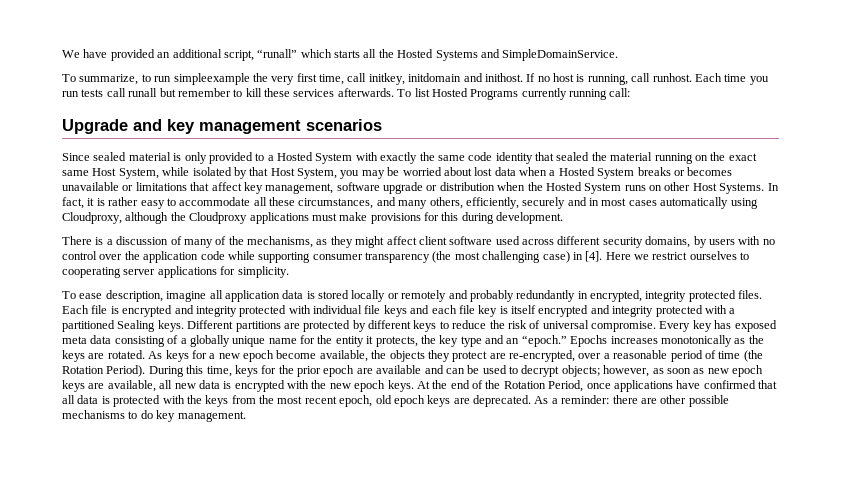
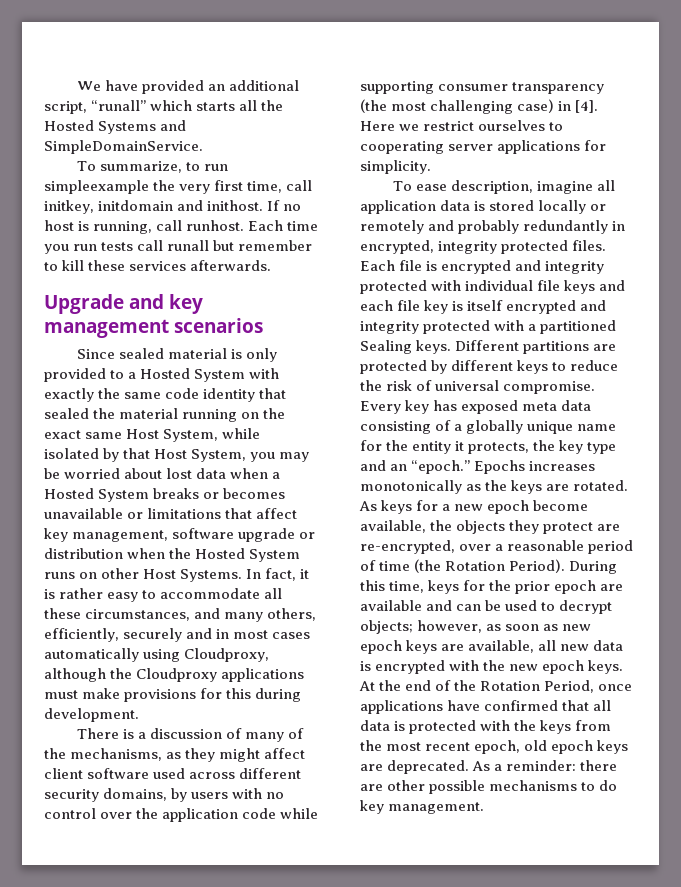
- To list Hosted Programs currently running call:

